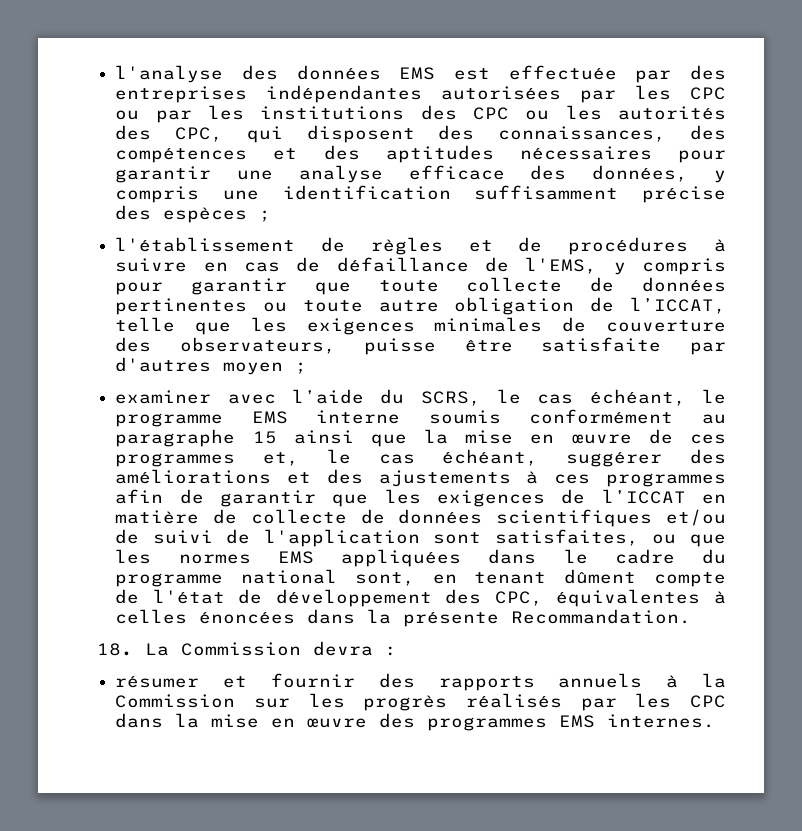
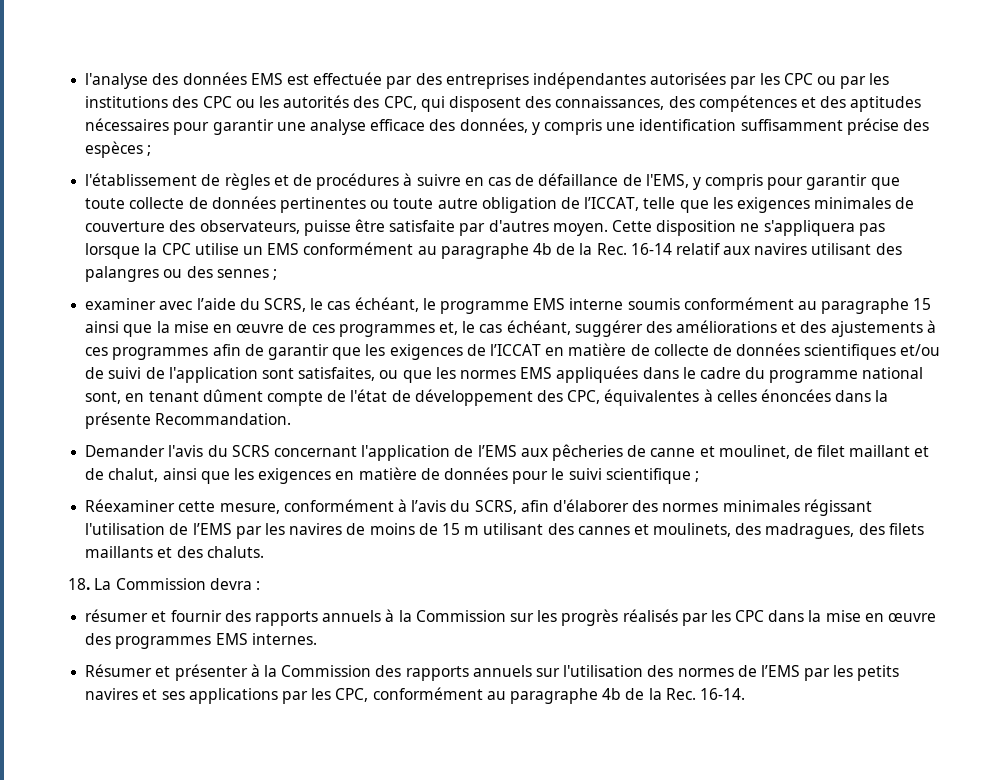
- l'établissement de règles et de procédures à suivre en cas de défaillance de l'EMS, y compris pour garantir que toute collecte de données pertinentes ou toute autre obligation de l’ICCAT, telle que les exigences minimales de couverture des observateurs, puisse être satisfaite par d'autres moyen ;
+ l'établissement de règles et de procédures à suivre en cas de défaillance de l'EMS, y compris pour garantir que toute collecte de données pertinentes ou toute autre obligation de l’ICCAT, telle que les exigences minimales de couverture des observateurs, puisse être satisfaite par d'autres moyen. Cette disposition ne s'appliquera pas lorsque la CPC utilise un EMS conformément au paragraphe 4b de la Rec. 16-14 relatif aux navires utilisant des palangres ou des sennes ;
+ Demander l'avis du SCRS concernant l'application de l’EMS aux pêcheries de canne et moulinet, de filet maillant et de chalut, ainsi que les exigences en matière de données pour le suivi scientifique ;
+ Réexaminer cette mesure, conformément à l’avis du SCRS, afin d'élaborer des normes minimales régissant l'utilisation de l’EMS par les navires de moins de 15 m utilisant des cannes et moulinets, des madragues, des filets maillants et des chaluts.
+ Résumer et présenter à la Commission des rapports annuels sur l'utilisation des normes de l’EMS par les petits navires et ses applications par les CPC, conformément au paragraphe 4b de la Rec. 16-14.

